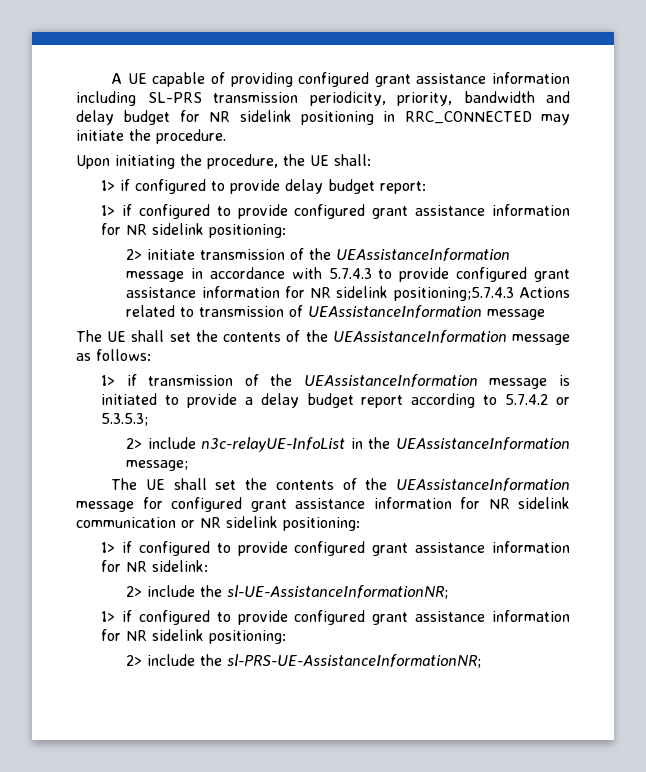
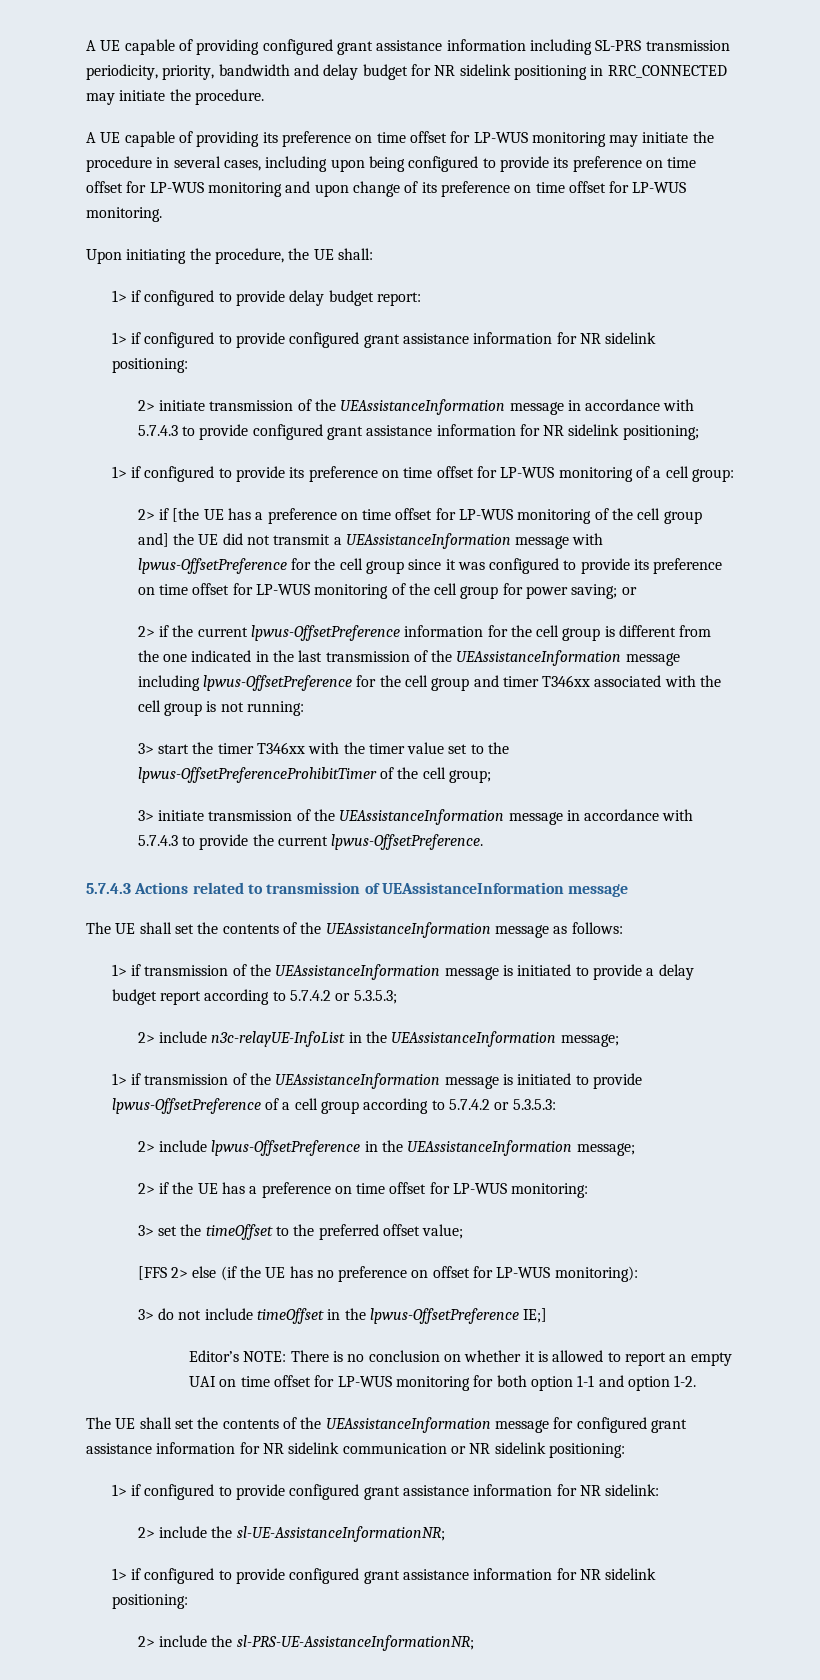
+ A UE capable of providing its preference on time offset for LP-WUS monitoring may initiate the procedure in several cases, including upon being configured to provide its preference on time offset for LP-WUS monitoring and upon change of its preference on time offset for LP-WUS monitoring.
- 2> initiate transmission of the UEAssistanceInformation message in accordance with 5.7.4.3 to provide configured grant assistance information for NR sidelink positioning;5.7.4.3 Actions related to transmission of UEAssistanceInformation message
+ 2> initiate transmission of the UEAssistanceInformation message in accordance with 5.7.4.3 to provide configured grant assistance information for NR sidelink positioning;
+ 1> if configured to provide its preference on time offset for LP-WUS monitoring of a cell group:
+ 2> if [the UE has a preference on time offset for LP-WUS monitoring of the cell group and] the UE did not transmit a UEAssistanceInformation message with lpwus-OffsetPreference for the cell group since it was configured to provide its preference on time offset for LP-WUS monitoring of the cell group for power saving; or
+ 2> if the current lpwus-OffsetPreference information for the cell group is different from the one indicated in the last transmission of the UEAssistanceInformation message including lpwus-OffsetPreference for the cell group and timer T346xx associated with the cell group is not running:
+ 3> start the timer T346xx with the timer value set to the lpwus-OffsetPreferenceProhibitTimer of the cell group;
+ 3> initiate transmission of the UEAssistanceInformation message in accordance with 5.7.4.3 to provide the current lpwus-OffsetPreference.
+ 5.7.4.3 Actions related to transmission of UEAssistanceInformation message
+ 1> if transmission of the UEAssistanceInformation message is initiated to provide lpwus-OffsetPreference of a cell group according to 5.7.4.2 or 5.3.5.3:
+ 2> include lpwus-OffsetPreference in the UEAssistanceInformation message;
+ 2> if the UE has a preference on time offset for LP-WUS monitoring:
+ 3> set the timeOffset to the preferred offset value;
+ [FFS 2> else (if the UE has no preference on offset for LP-WUS monitoring):
+ 3> do not include timeOffset in the lpwus-OffsetPreference IE;]
+ Editor’s NOTE: There is no conclusion on whether it is allowed to report an empty UAI on time offset for LP-WUS monitoring for both option 1-1 and option 1-2.

